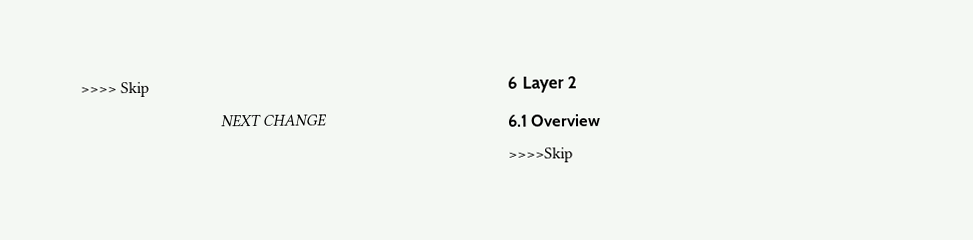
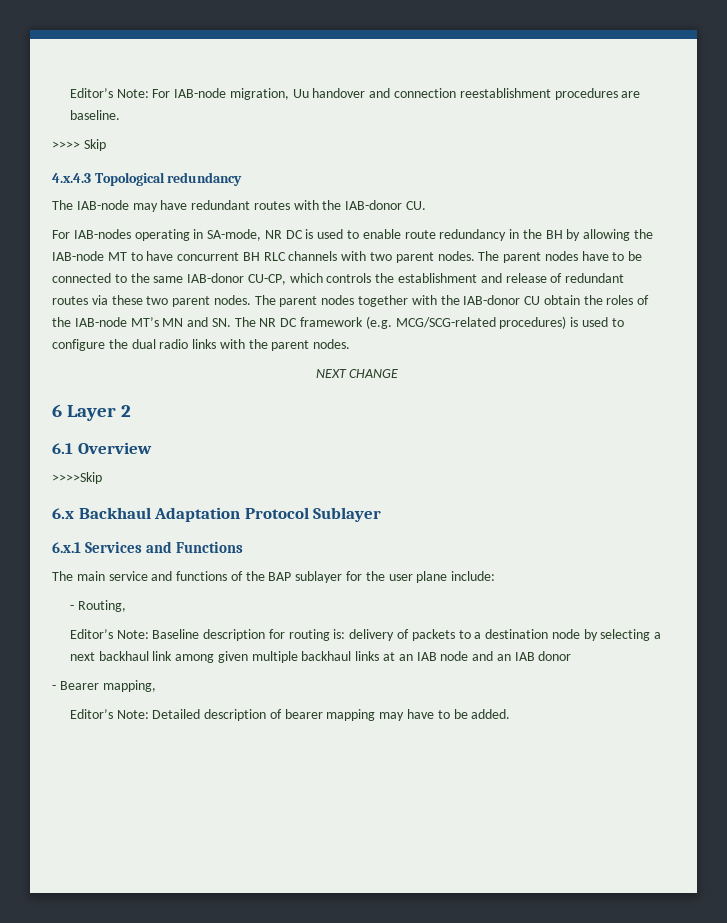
+ Editor’s Note: For IAB-node migration, Uu handover and connection reestablishment procedures are baseline.
  >>>> Skip
+ 4.x.4.3 Topological redundancy
+ The IAB-node may have redundant routes with the IAB-donor CU.
+ For IAB-nodes operating in SA-mode, NR DC is used to enable route redundancy in the BH by allowing the IAB-node MT to have concurrent BH RLC channels with two parent nodes. The parent nodes have to be connected to the same IAB-donor CU-CP, which controls the establishment and release of redundant routes via these two parent nodes. The parent nodes together with the IAB-donor CU obtain the roles of the IAB-node MT’s MN and SN. The NR DC framework (e.g. MCG/SCG-related procedures) is used to configure the dual radio links with the parent nodes.
+ 6.x Backhaul Adaptation Protocol Sublayer
+ 6.x.1 Services and Functions
+ The main service and functions of the BAP sublayer for the user plane include:
+ - Routing,
+ Editor’s Note: Baseline description for routing is: delivery of packets to a destination node by selecting a next backhaul link among given multiple backhaul links at an IAB node and an IAB donor
+ - Bearer mapping,
+ Editor’s Note: Detailed description of bearer mapping may have to be added.

